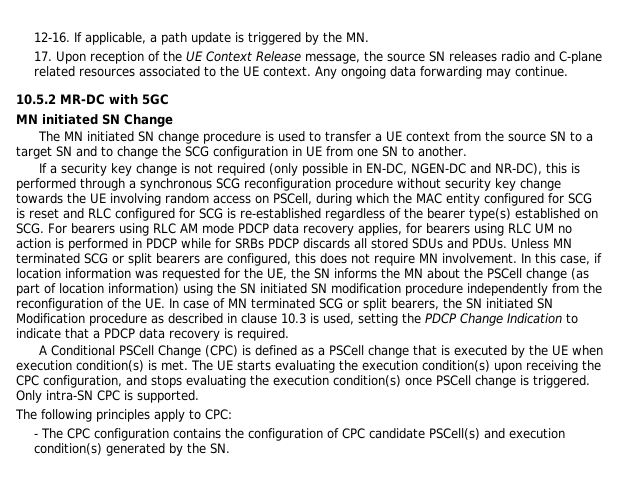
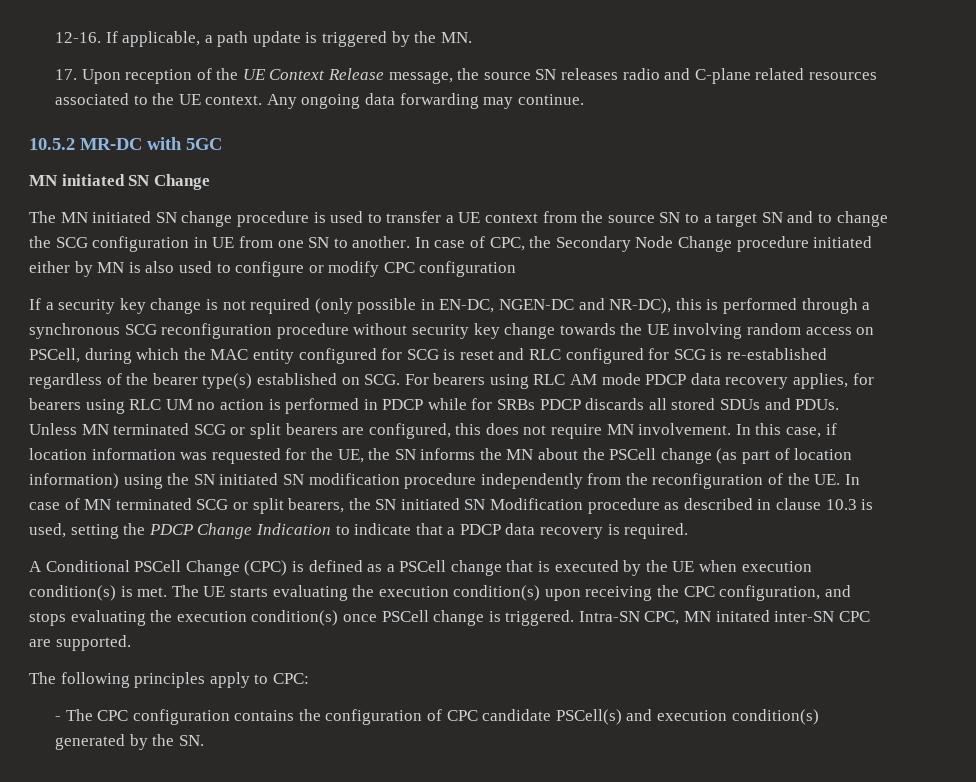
+ In case of CPC, the Secondary Node Change procedure initiated either by MN is also used to configure or modify CPC configuration
- Only intra-SN CPC is supported.
+ Intra-SN CPC, MN initated inter-SN CPC are supported.

